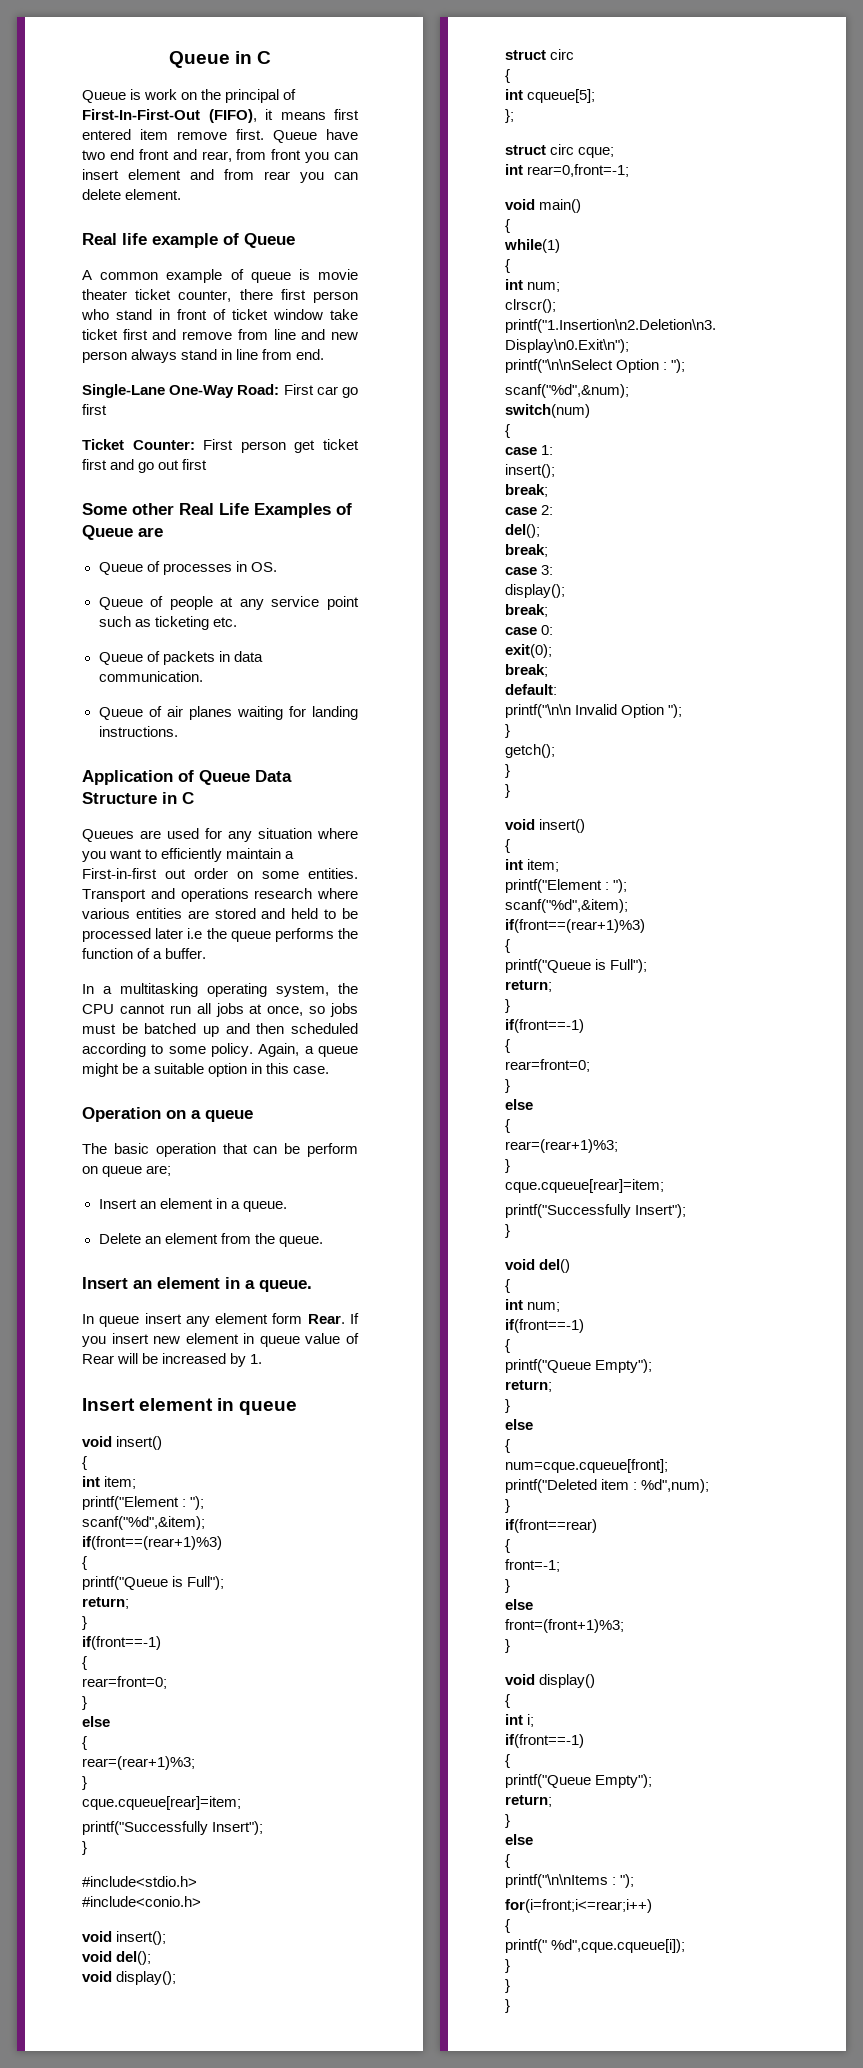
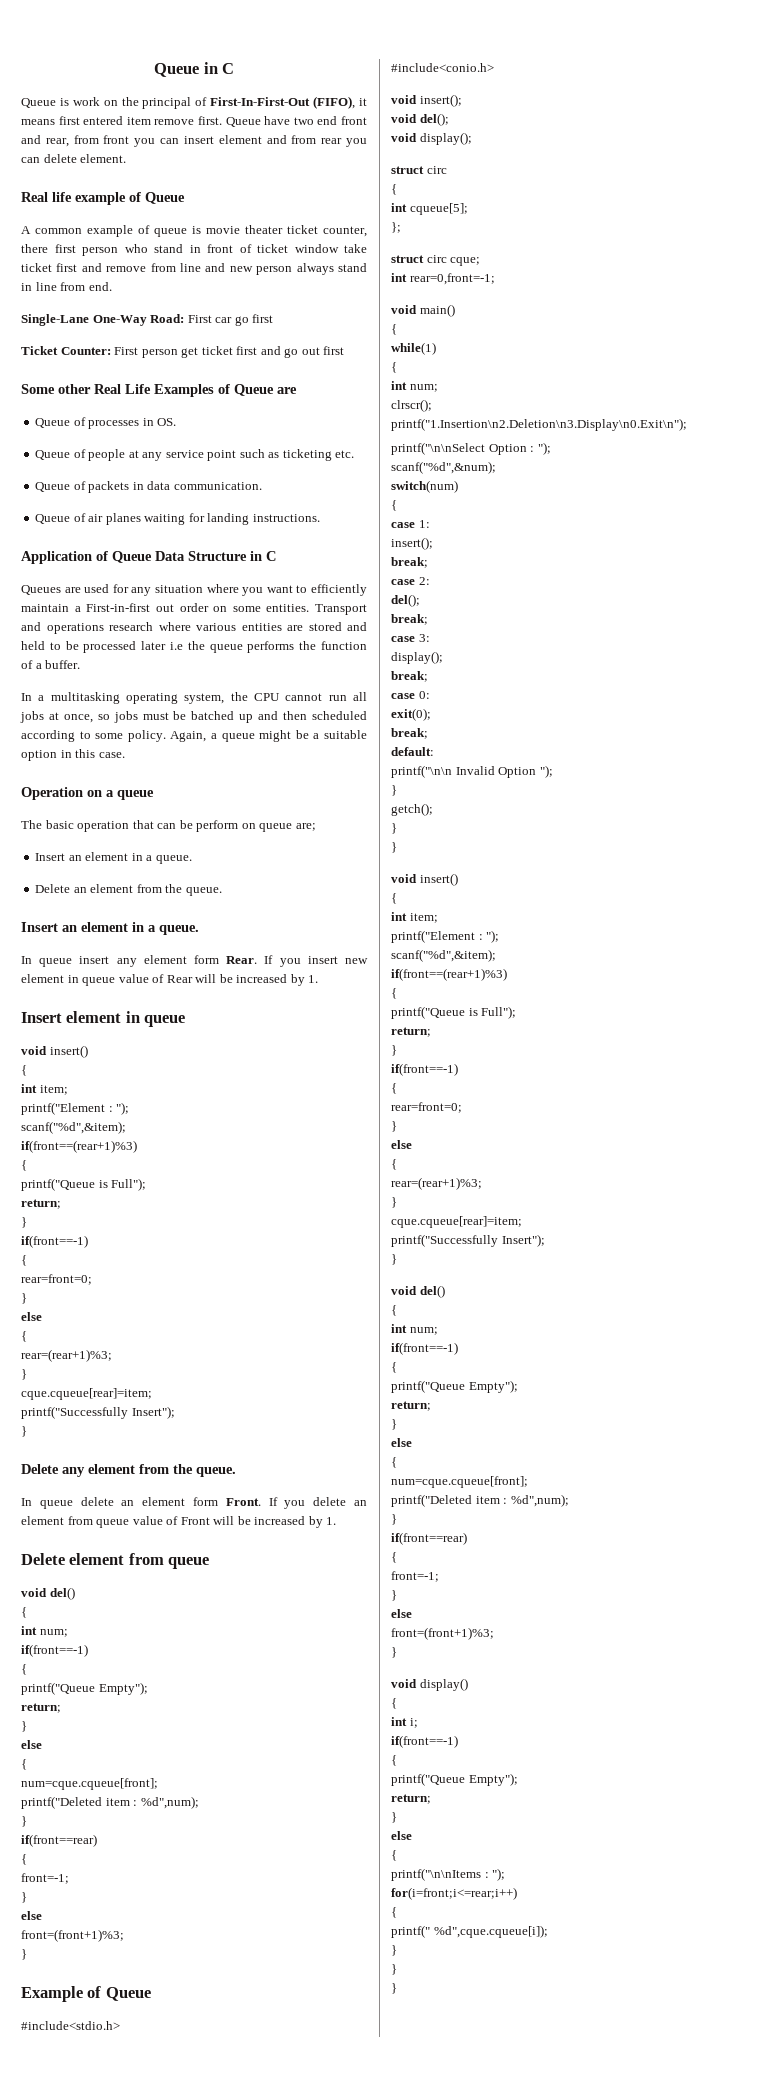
+ Delete any element from the queue.
+ In queue delete an element form Front. If you delete an element from queue value of Front will be increased by 1.
+ Delete element from queue
+ void del()
+ {
+ int num;
+ if(front==-1)
+ {
+ printf("Queue Empty");
+ return;
+ }
+ else
+ {
+ num=cque.cqueue[front];
+ printf("Deleted item : %d",num);
+ }
+ if(front==rear)
+ {
+ front=-1;
+ }
+ else
+ front=(front+1)%3;
+ }
+ Example of Queue

